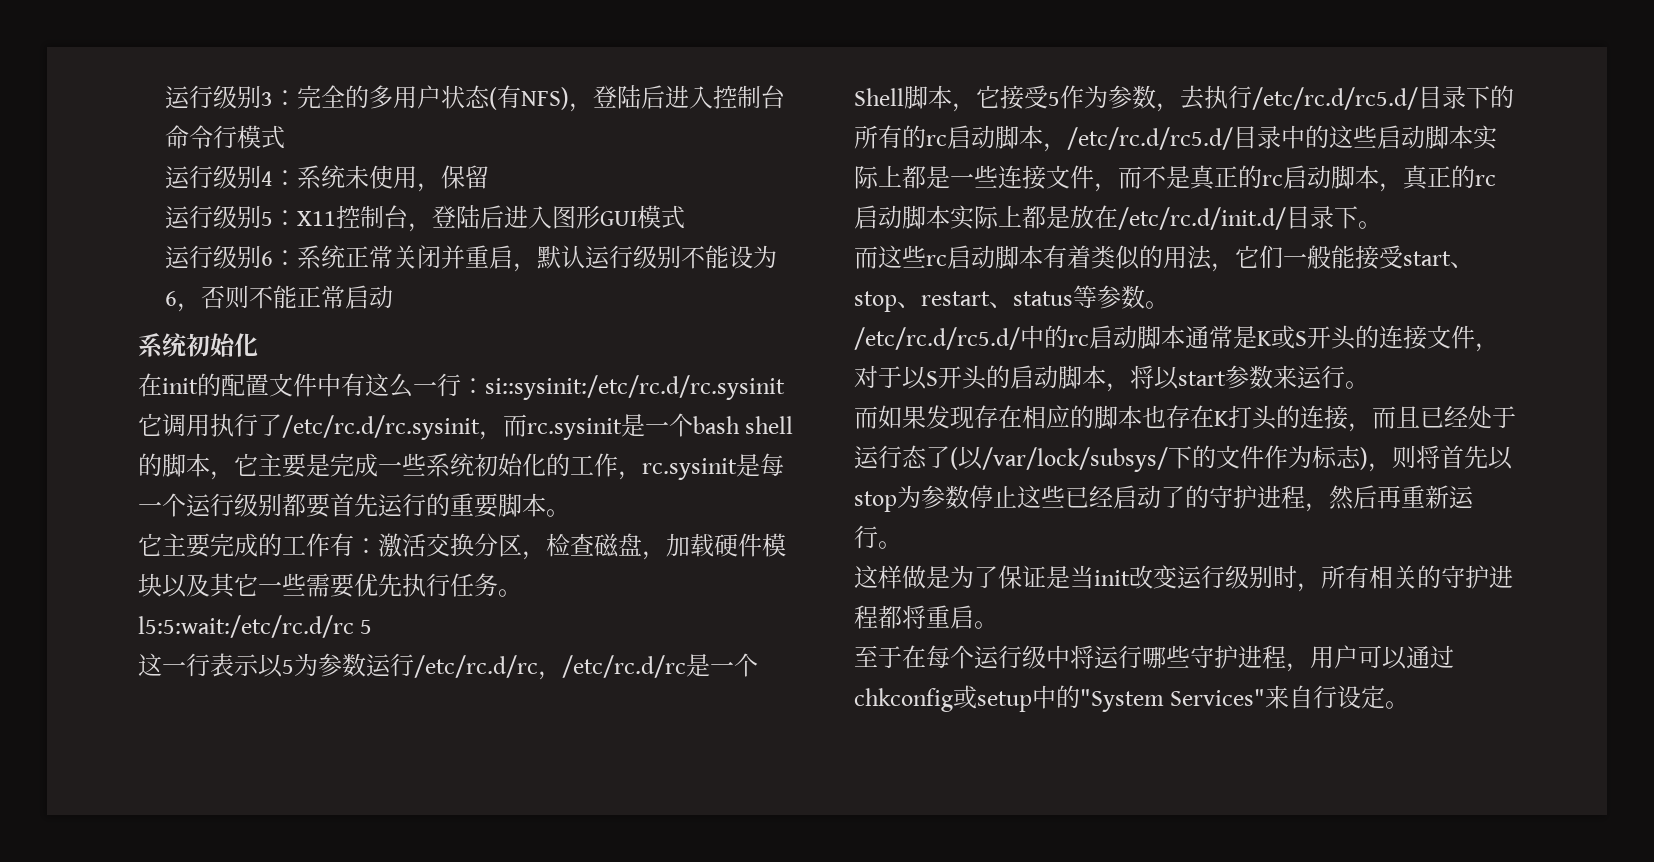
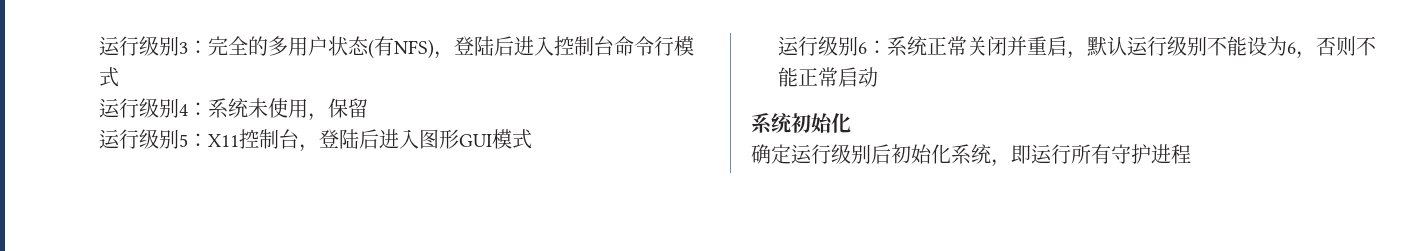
- 在init的配置文件中有这么一行：si::sysinit:/etc/rc.d/rc.sysinit它调用执行了/etc/rc.d/rc.sysinit，而rc.sysinit是一个bash shell的脚本，它主要是完成一些系统初始化的工作，rc.sysinit是每一个运行级别都要首先运行的重要脚本。
- 它主要完成的工作有：激活交换分区，检查磁盘，加载硬件模块以及其它一些需要优先执行任务。
- l5:5:wait:/etc/rc.d/rc 5
- 这一行表示以5为参数运行/etc/rc.d/rc，/etc/rc.d/rc是一个Shell脚本，它接受5作为参数，去执行/etc/rc.d/rc5.d/目录下的所有的rc启动脚本，/etc/rc.d/rc5.d/目录中的这些启动脚本实际上都是一些连接文件，而不是真正的rc启动脚本，真正的rc启动脚本实际上都是放在/etc/rc.d/init.d/目录下。
- 而这些rc启动脚本有着类似的用法，它们一般能接受start、stop、restart、status等参数。
- /etc/rc.d/rc5.d/中的rc启动脚本通常是K或S开头的连接文件，对于以S开头的启动脚本，将以start参数来运行。
- 而如果发现存在相应的脚本也存在K打头的连接，而且已经处于运行态了(以/var/lock/subsys/下的文件作为标志)，则将首先以stop为参数停止这些已经启动了的守护进程，然后再重新运行。
- 这样做是为了保证是当init改变运行级别时，所有相关的守护进程都将重启。
- 至于在每个运行级中将运行哪些守护进程，用户可以通过chkconfig或setup中的"System Services"来自行设定。
+ 确定运行级别后初始化系统，即运行所有守护进程

